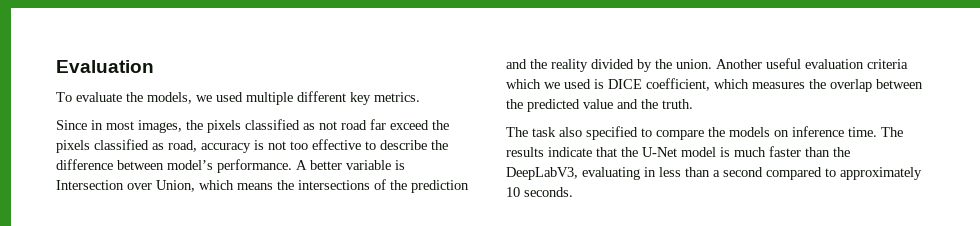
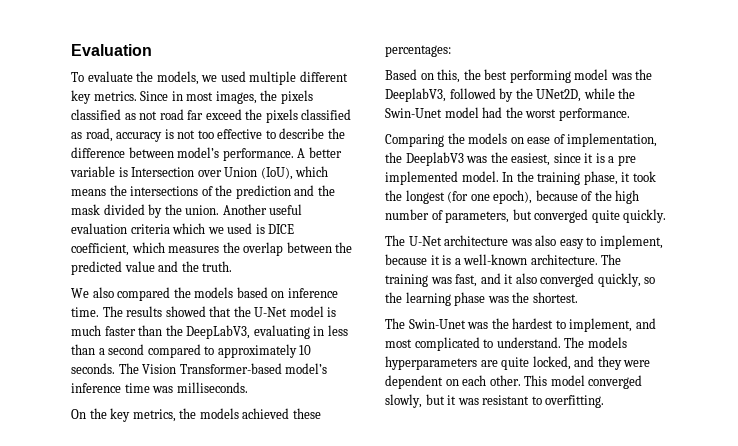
- To evaluate the models, we used multiple different key metrics.
- Since in most images, the pixels classified as not road far exceed the pixels classified as road, accuracy is not too effective to describe the difference between model’s performance.
+ To evaluate the models, we used multiple different key metrics. Since in most images, the pixels classified as not road far exceed the pixels classified as road, accuracy is not too effective to describe the difference between model’s performance.
- A better variable is Intersection over Union, which means the intersections of the prediction and the reality divided by the union.
+ A better variable is Intersection over Union (IoU), which means the intersections of the prediction and the mask divided by the union.
- The task also specified to compare the models on inference time.
+ We also compared the models based on inference time.
- The results indicate that the U-Net model is much faster than the DeepLabV3, evaluating in less than a second compared to approximately 10 seconds.
+ The results showed that the U-Net model is much faster than the DeepLabV3, evaluating in less than a second compared to approximately 10 seconds.
+ The Vision Transformer-based model’s inference time was milliseconds.
+ On the key metrics, the models achieved these percentages:
+ Based on this, the best performing model was the DeeplabV3, followed by the UNet2D, while the Swin-Unet model had the worst performance.
+ Comparing the models on ease of implementation, the DeeplabV3 was the easiest, since it is a pre implemented model. In the training phase, it took the longest (for one epoch), because of the high number of parameters, but converged quite quickly.
+ The U-Net architecture was also easy to implement, because it is a well-known architecture. The training was fast, and it also converged quickly, so the learning phase was the shortest.
+ The Swin-Unet was the hardest to implement, and most complicated to understand. The models hyperparameters are quite locked, and they were dependent on each other. This model converged slowly, but it was resistant to overfitting.

